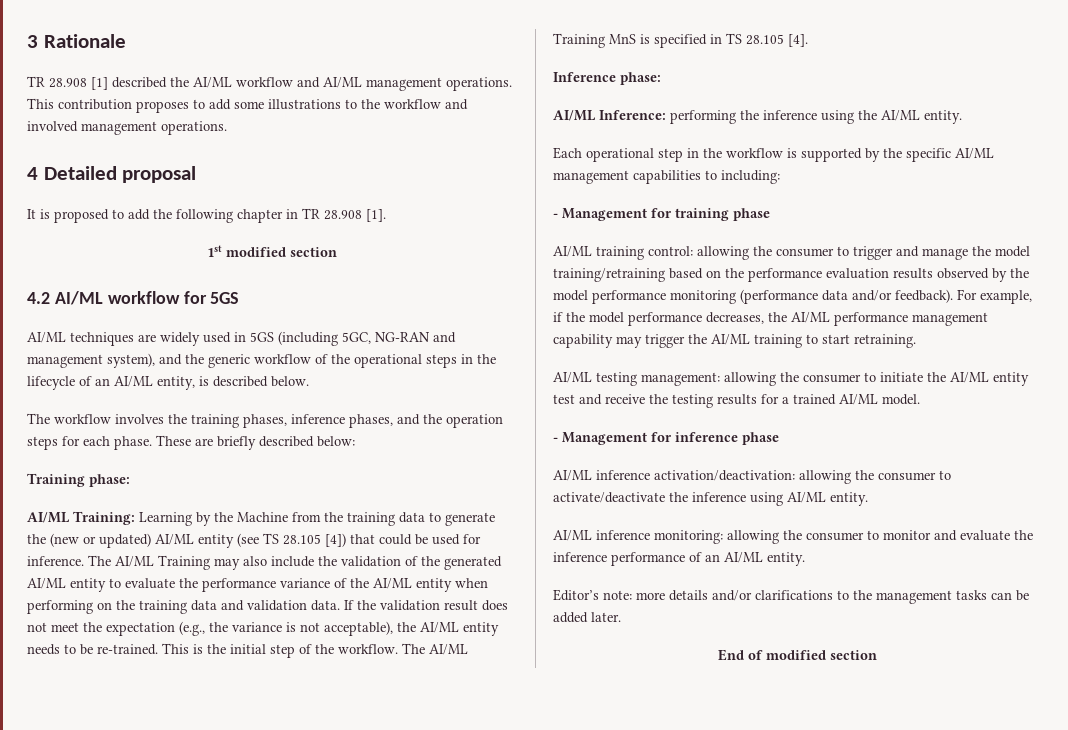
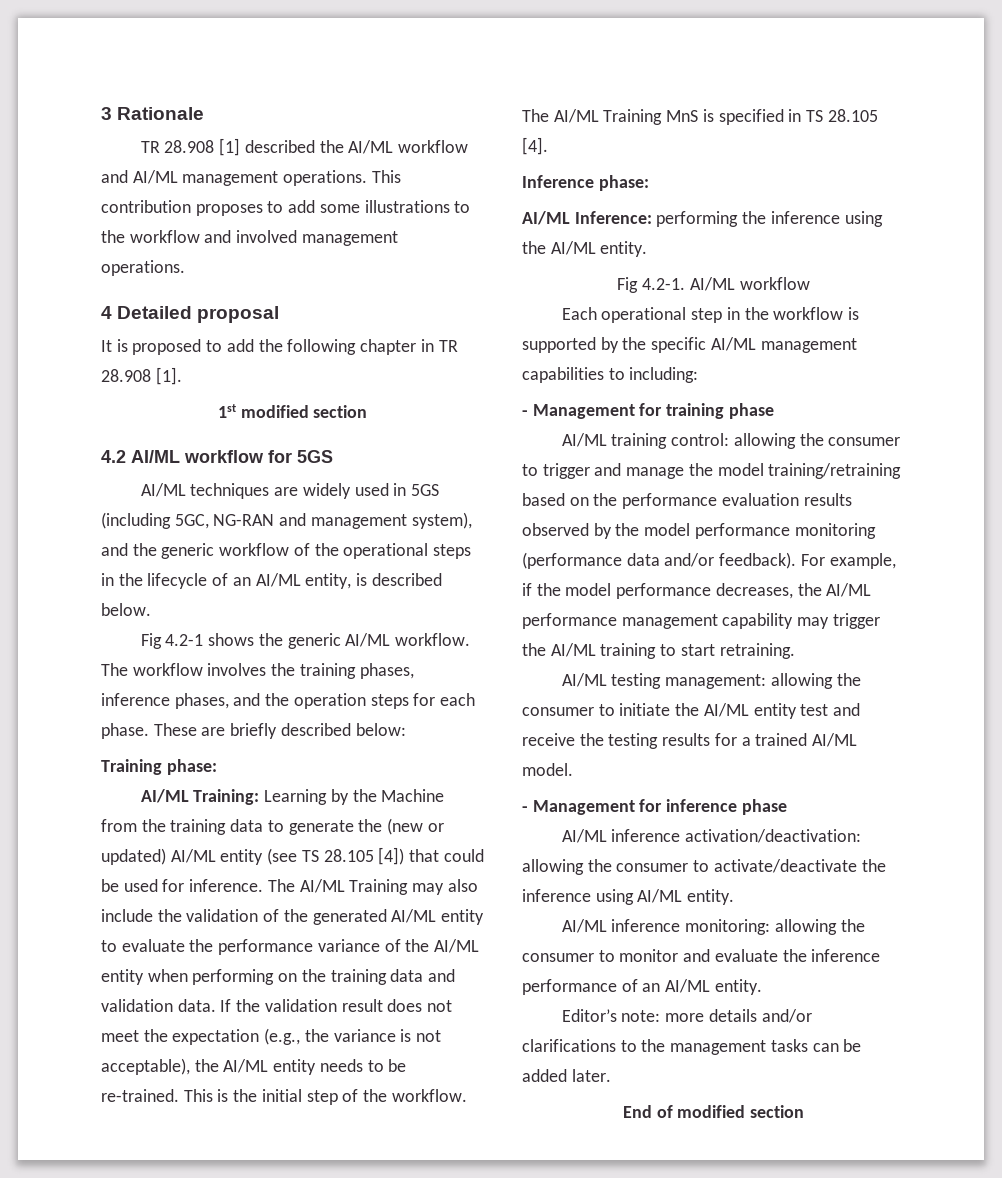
+ Fig 4.2-1 shows the generic AI/ML workflow.
+ Fig 4.2-1. AI/ML workflow

